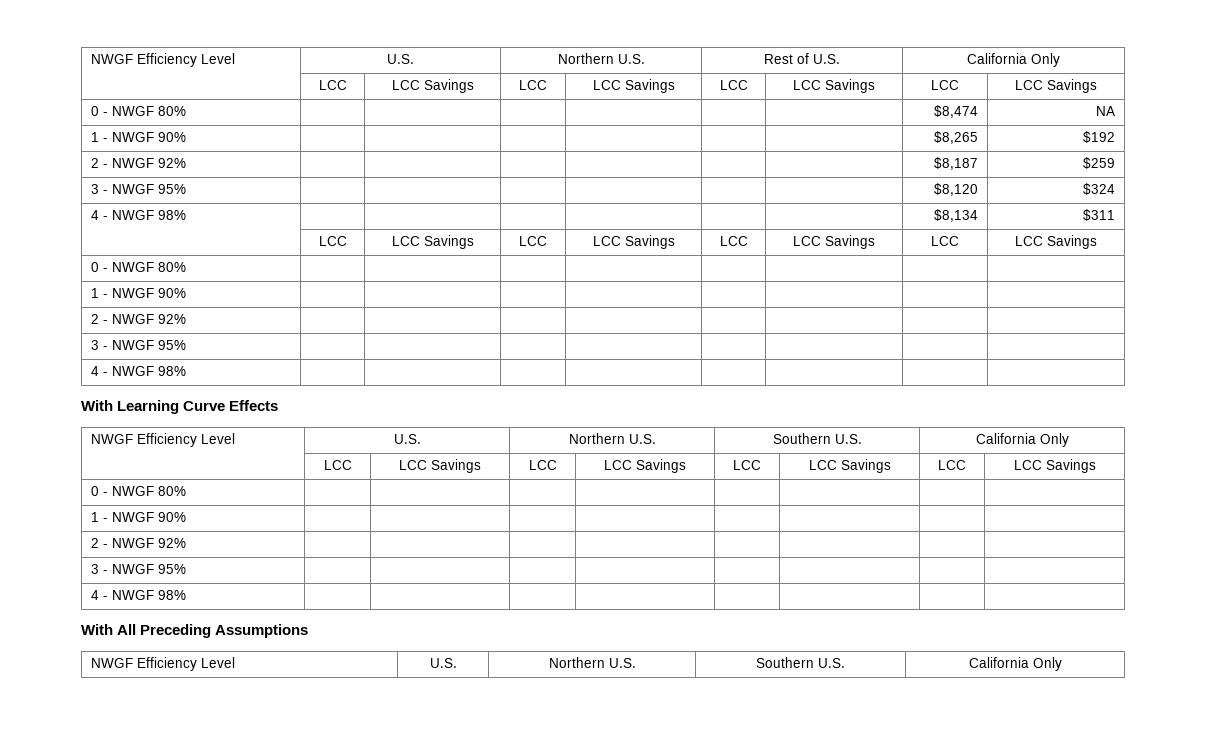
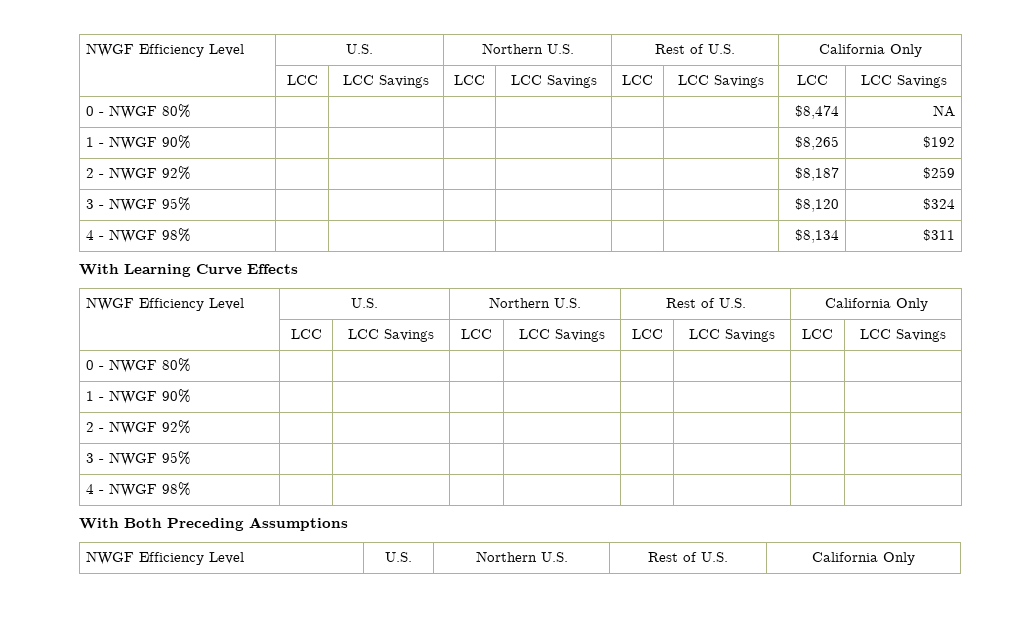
  4 - NWGF 98% | | | | | | | $8,134 | $311
- | LCC | LCC Savings | LCC | LCC Savings | LCC | LCC Savings | LCC | LCC Savings
- 0 - NWGF 80% | | | | | | | |
- 1 - NWGF 90% | | | | | | | |
- 2 - NWGF 92% | | | | | | | |
- 3 - NWGF 95% | | | | | | | |
- 4 - NWGF 98% | | | | | | | |
  With Learning Curve Effects
- NWGF Efficiency Level | U.S. | Northern U.S. | Southern U.S. | California Only
+ NWGF Efficiency Level | U.S. | Northern U.S. | Rest of U.S. | California Only
- With All Preceding Assumptions
- NWGF Efficiency Level | U.S. | Northern U.S. | Southern U.S. | California Only
+ With Both Preceding Assumptions
+ NWGF Efficiency Level | U.S. | Northern U.S. | Rest of U.S. | California Only

